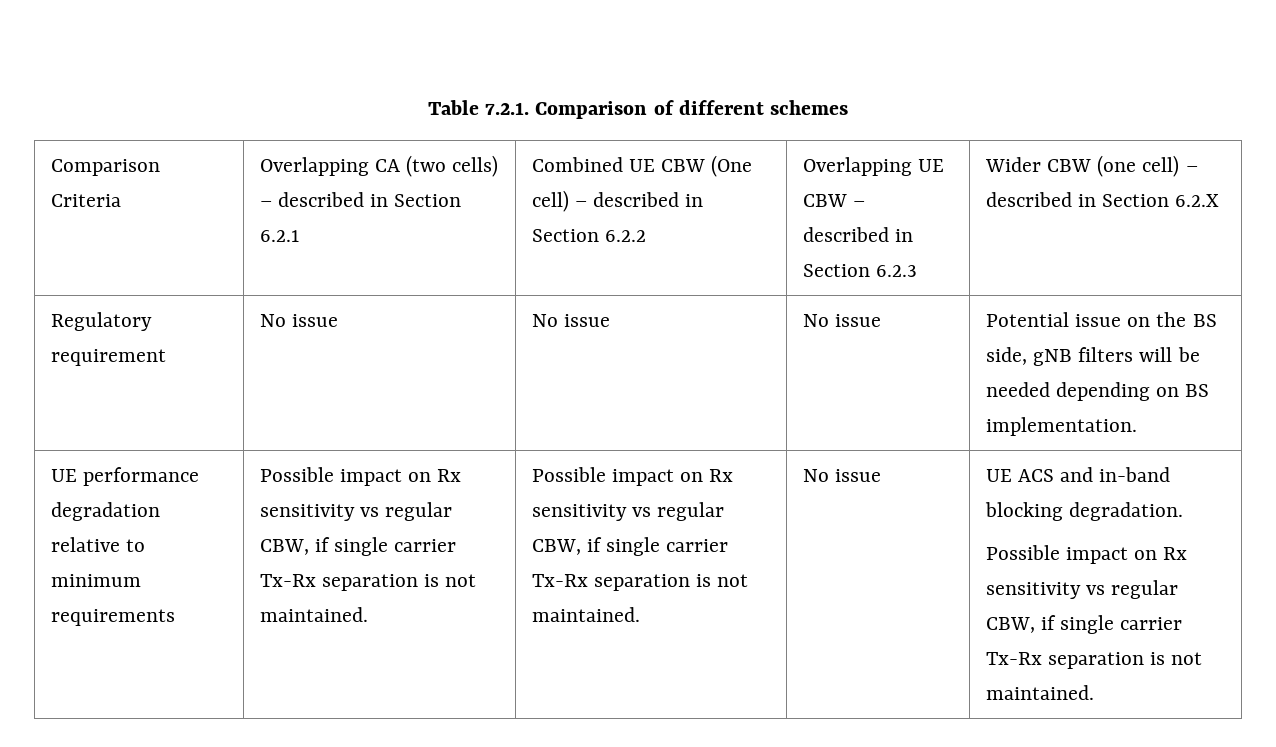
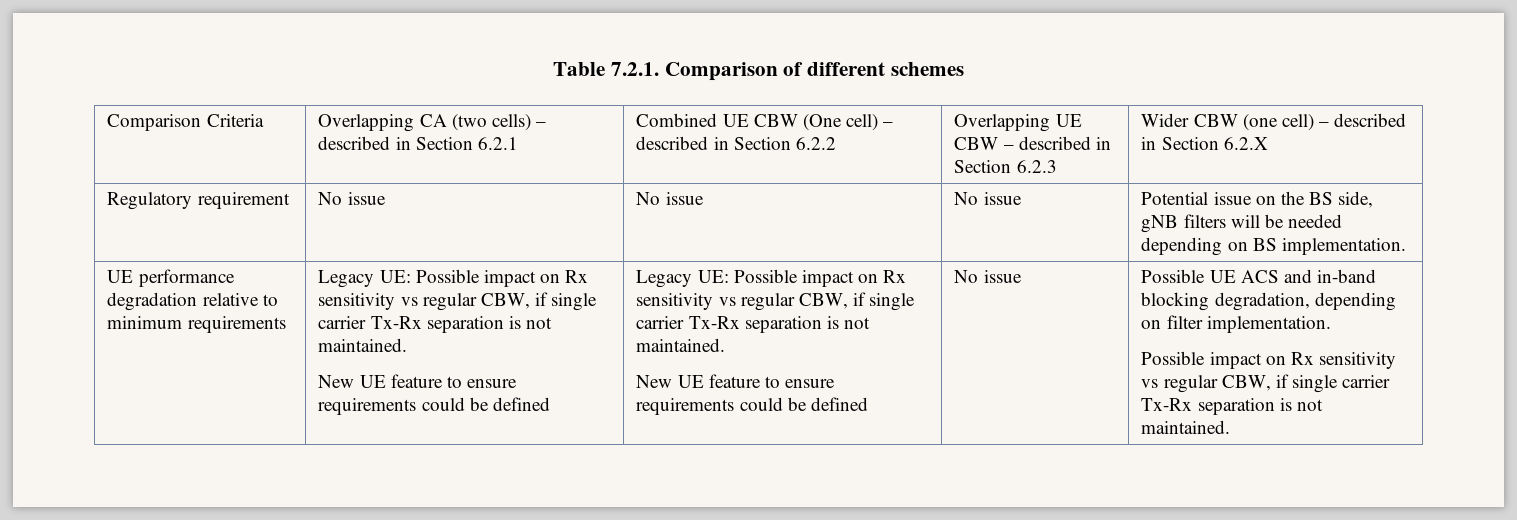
- UE performance degradation relative to minimum requirements | Possible impact on Rx sensitivity vs regular CBW, if single carrier Tx-Rx separation is not maintained. | Possible impact on Rx sensitivity vs regular CBW, if single carrier Tx-Rx separation is not maintained.
+ UE performance degradation relative to minimum requirements | Legacy UE: Possible impact on Rx sensitivity vs regular CBW, if single carrier Tx-Rx separation is not maintained.
+ New UE feature to ensure requirements could be defined | Legacy UE: Possible impact on Rx sensitivity vs regular CBW, if single carrier Tx-Rx separation is not maintained.
- No issue | UE ACS and in-band blocking degradation.
+ New UE feature to ensure requirements could be defined | No issue | Possible UE ACS and in-band blocking degradation, depending on filter implementation.

